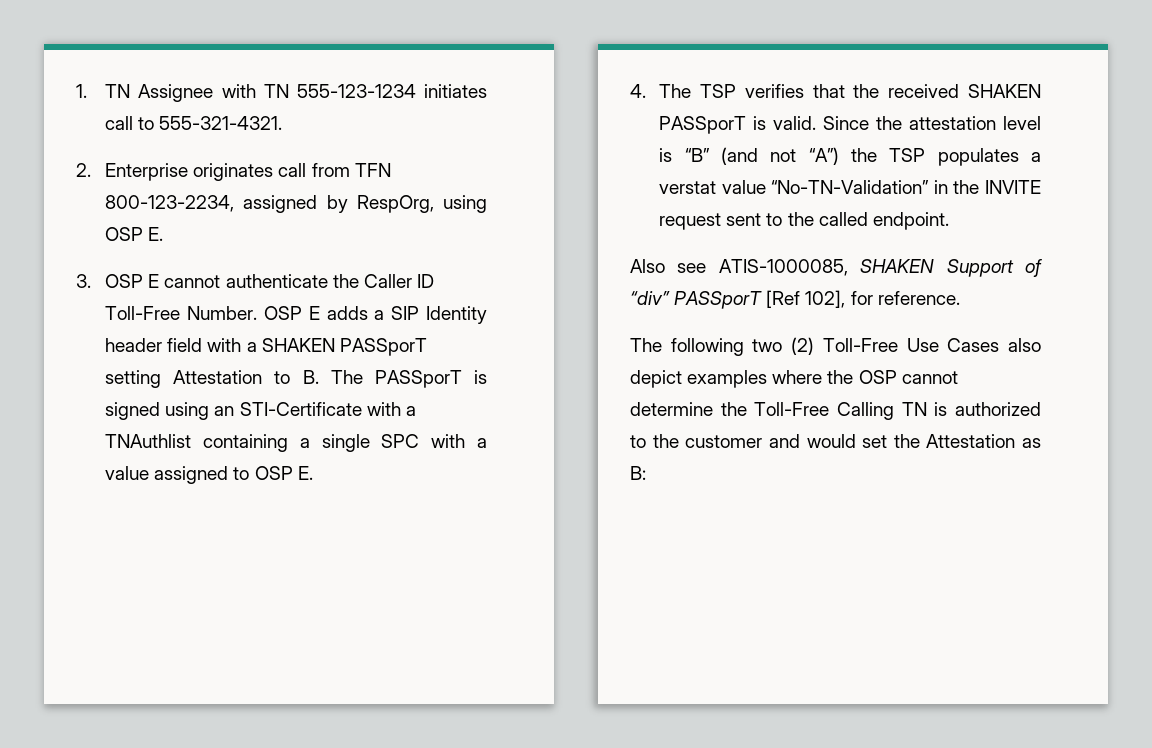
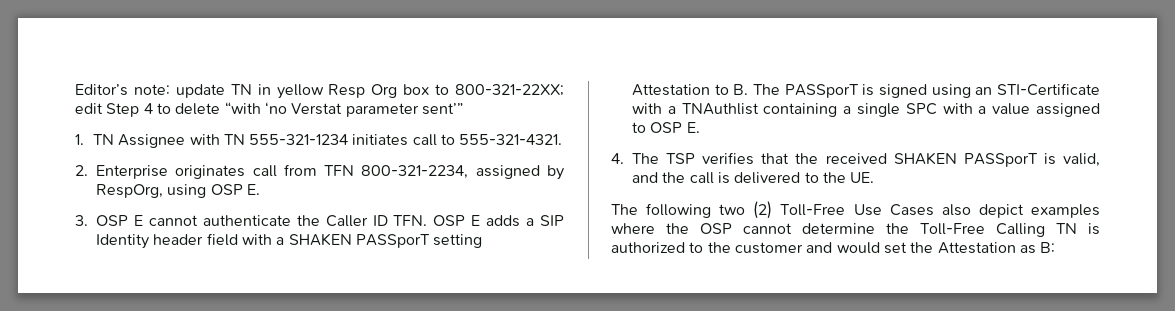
+ Editor’s note: update TN in yellow Resp Org box to 800-321-22XX; edit Step 4 to delete “with ‘no Verstat parameter sent’”
- 1. TN Assignee with TN 555-123-1234 initiates call to 555-321-4321.
+ 1. TN Assignee with TN 555-321-1234 initiates call to 555-321-4321.
- 2. Enterprise originates call from TFN 800-123-2234, assigned by RespOrg, using OSP E.
+ 2. Enterprise originates call from TFN 800-321-2234, assigned by RespOrg, using OSP E.
- 3. OSP E cannot authenticate the Caller ID Toll-Free Number. OSP E adds a SIP Identity header field with a SHAKEN PASSporT setting Attestation to B. The PASSporT is signed using an STI-Certificate with a TNAuthlist containing a single SPC with a value assigned to OSP E.
+ 3. OSP E cannot authenticate the Caller ID TFN. OSP E adds a SIP Identity header field with a SHAKEN PASSporT setting Attestation to B. The PASSporT is signed using an STI-Certificate with a TNAuthlist containing a single SPC with a value assigned to OSP E.
- 4. The TSP verifies that the received SHAKEN PASSporT is valid. Since the attestation level is “B” (and not “A”) the TSP populates a verstat value “No-TN-Validation” in the INVITE request sent to the called endpoint.
- Also see ATIS-1000085, SHAKEN Support of “div” PASSporT [Ref 102], for reference.
+ 4. The TSP verifies that the received SHAKEN PASSporT is valid, and the call is delivered to the UE.

